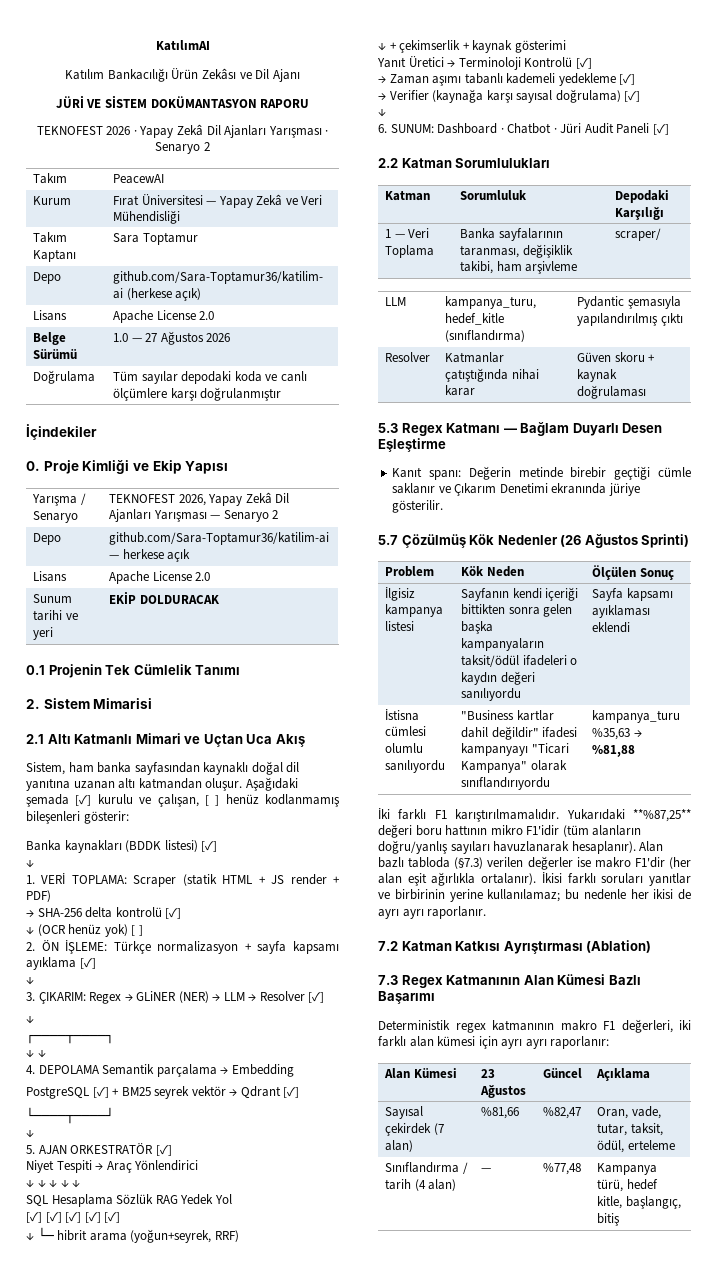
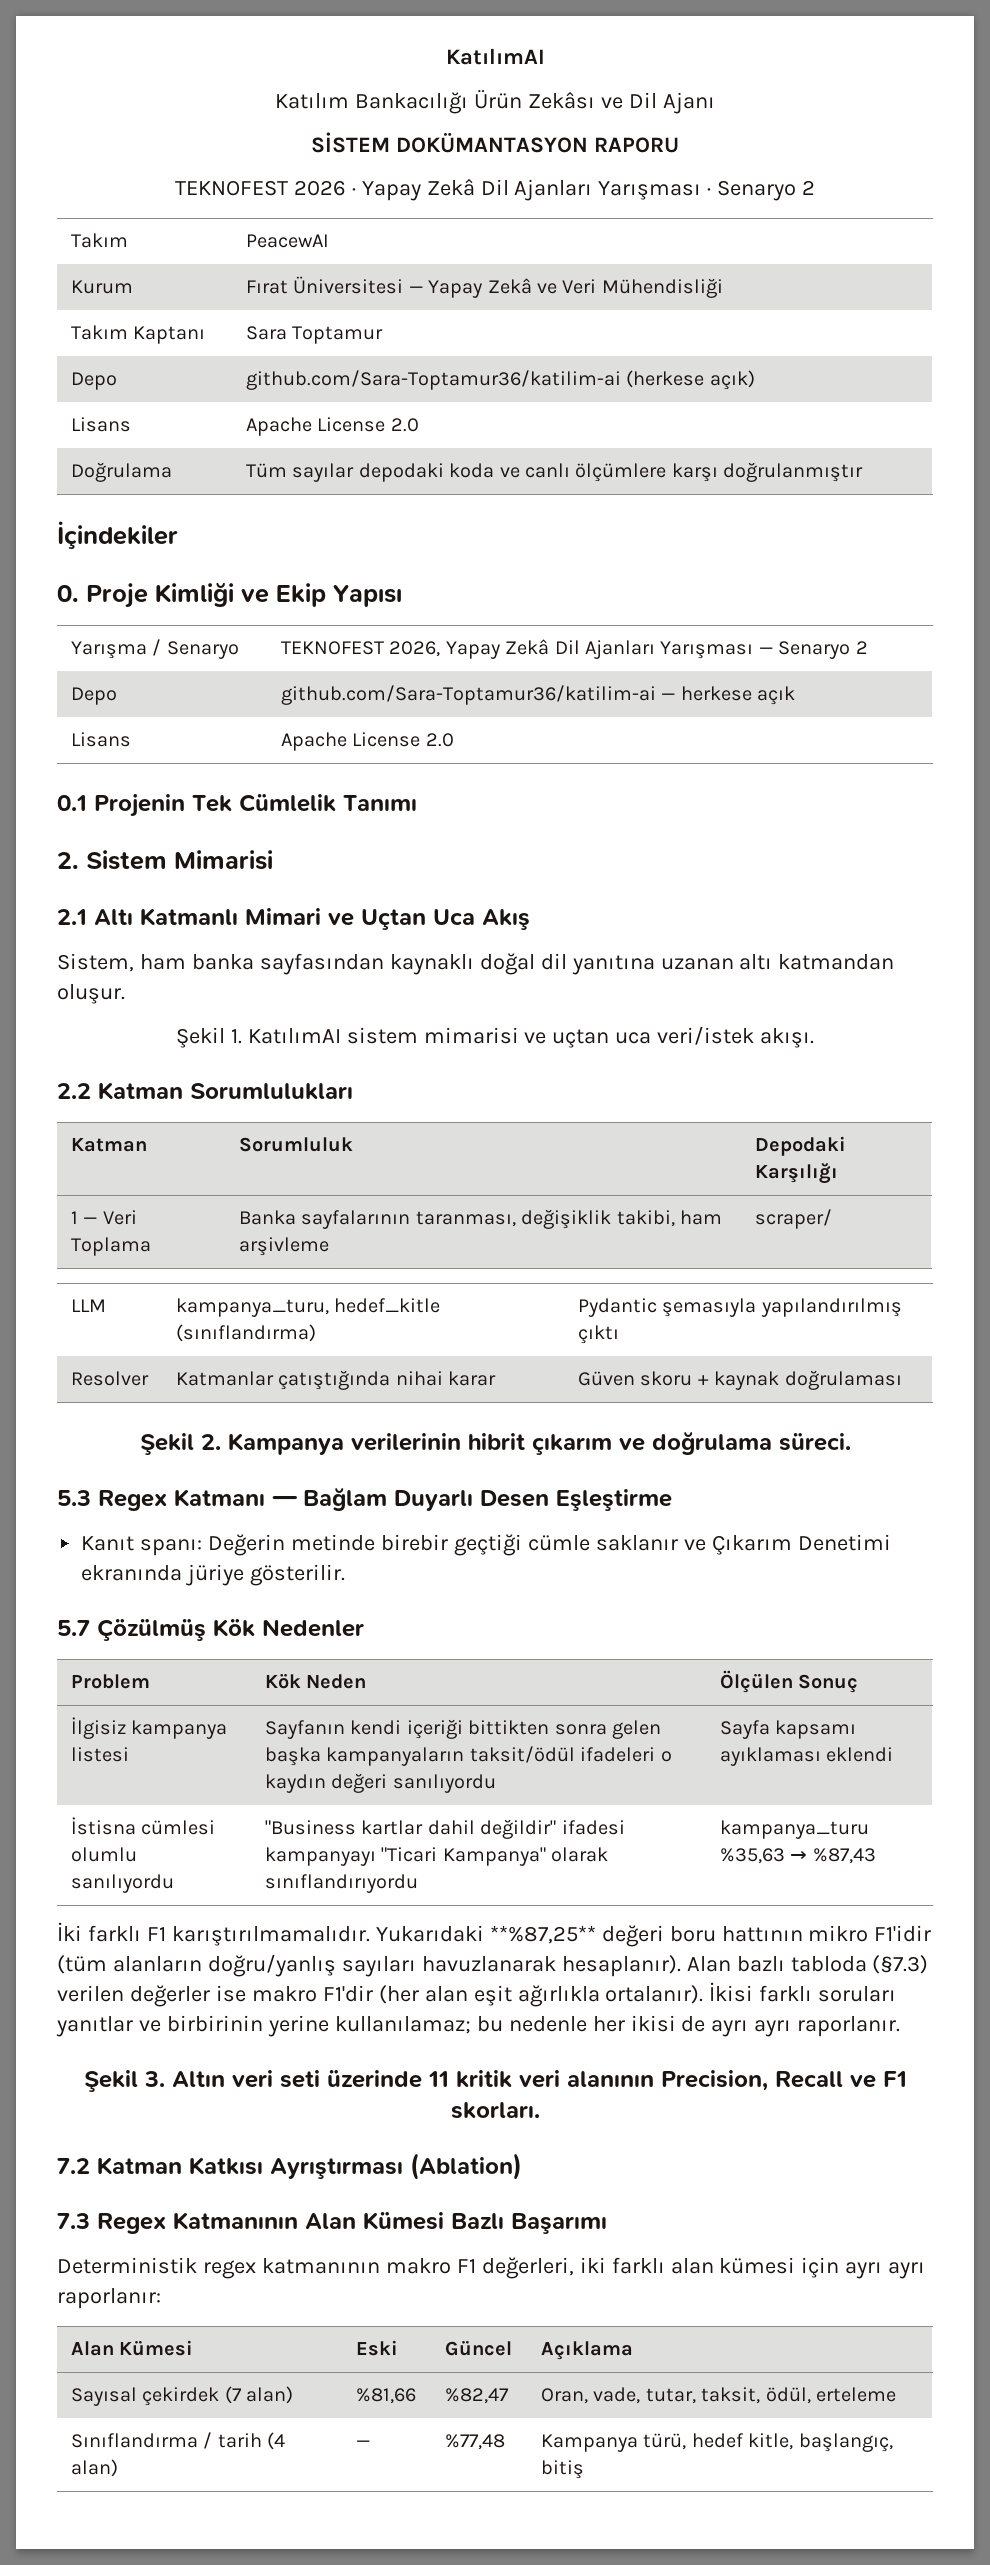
- JÜRİ VE SİSTEM DOKÜMANTASYON RAPORU
+ SİSTEM DOKÜMANTASYON RAPORU
- Belge Sürümü | 1.0 — 27 Ağustos 2026
- Sunum tarihi ve yeri | EKİP DOLDURACAK
- Sistem, ham banka sayfasından kaynaklı doğal dil yanıtına uzanan altı katmandan oluşur. Aşağıdaki şemada [✓] kurulu ve çalışan, [ ] henüz kodlanmamış bileşenleri gösterir:
- Banka kaynakları (BDDK listesi) [✓]
- ↓
- 1. VERİ TOPLAMA: Scraper (statik HTML + JS render + PDF)
- → SHA-256 delta kontrolü [✓]
- ↓ (OCR henüz yok) [ ]
- 2. ÖN İŞLEME: Türkçe normalizasyon + sayfa kapsamı ayıklama [✓]
- ↓
- 3. ÇIKARIM: Regex → GLiNER (NER) → LLM → Resolver [✓]
- ↓
- ┌────┬────┐
- ↓ ↓
- 4. DEPOLAMA Semantik parçalama → Embedding
- PostgreSQL [✓] + BM25 seyrek vektör → Qdrant [✓]
- └────┬────┘
- ↓
- 5. AJAN ORKESTRATÖR [✓]
- Niyet Tespiti → Araç Yönlendirici
- ↓ ↓ ↓ ↓ ↓
- SQL Hesaplama Sözlük RAG Yedek Yol
- [✓] [✓] [✓] [✓] [✓]
- ↓ └─ hibrit arama (yoğun+seyrek, RRF)
- ↓ + çekimserlik + kaynak gösterimi
- Yanıt Üretici → Terminoloji Kontrolü [✓]
- → Zaman aşımı tabanlı kademeli yedekleme [✓]
- → Verifier (kaynağa karşı sayısal doğrulama) [✓]
- ↓
- 6. SUNUM: Dashboard · Chatbot · Jüri Audit Paneli [✓]
+ Sistem, ham banka sayfasından kaynaklı doğal dil yanıtına uzanan altı katmandan oluşur.
+ Şekil 1. KatılımAI sistem mimarisi ve uçtan uca veri/istek akışı.
+ Şekil 2. Kampanya verilerinin hibrit çıkarım ve doğrulama süreci.
- 5.7 Çözülmüş Kök Nedenler (26 Ağustos Sprinti)
+ 5.7 Çözülmüş Kök Nedenler
- İstisna cümlesi olumlu sanılıyordu | "Business kartlar dahil değildir" ifadesi kampanyayı "Ticari Kampanya" olarak sınıflandırıyordu | kampanya_turu %35,63 → %81,88
+ İstisna cümlesi olumlu sanılıyordu | "Business kartlar dahil değildir" ifadesi kampanyayı "Ticari Kampanya" olarak sınıflandırıyordu | kampanya_turu %35,63 → %87,43
+ Şekil 3. Altın veri seti üzerinde 11 kritik veri alanının Precision, Recall ve F1 skorları.
- Alan Kümesi | 23 Ağustos | Güncel | Açıklama
+ Alan Kümesi | Eski | Güncel | Açıklama

